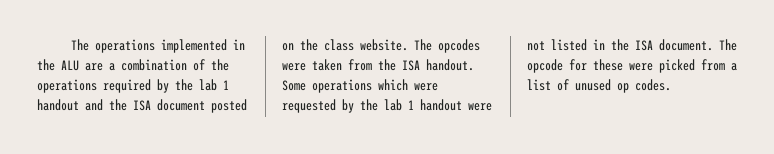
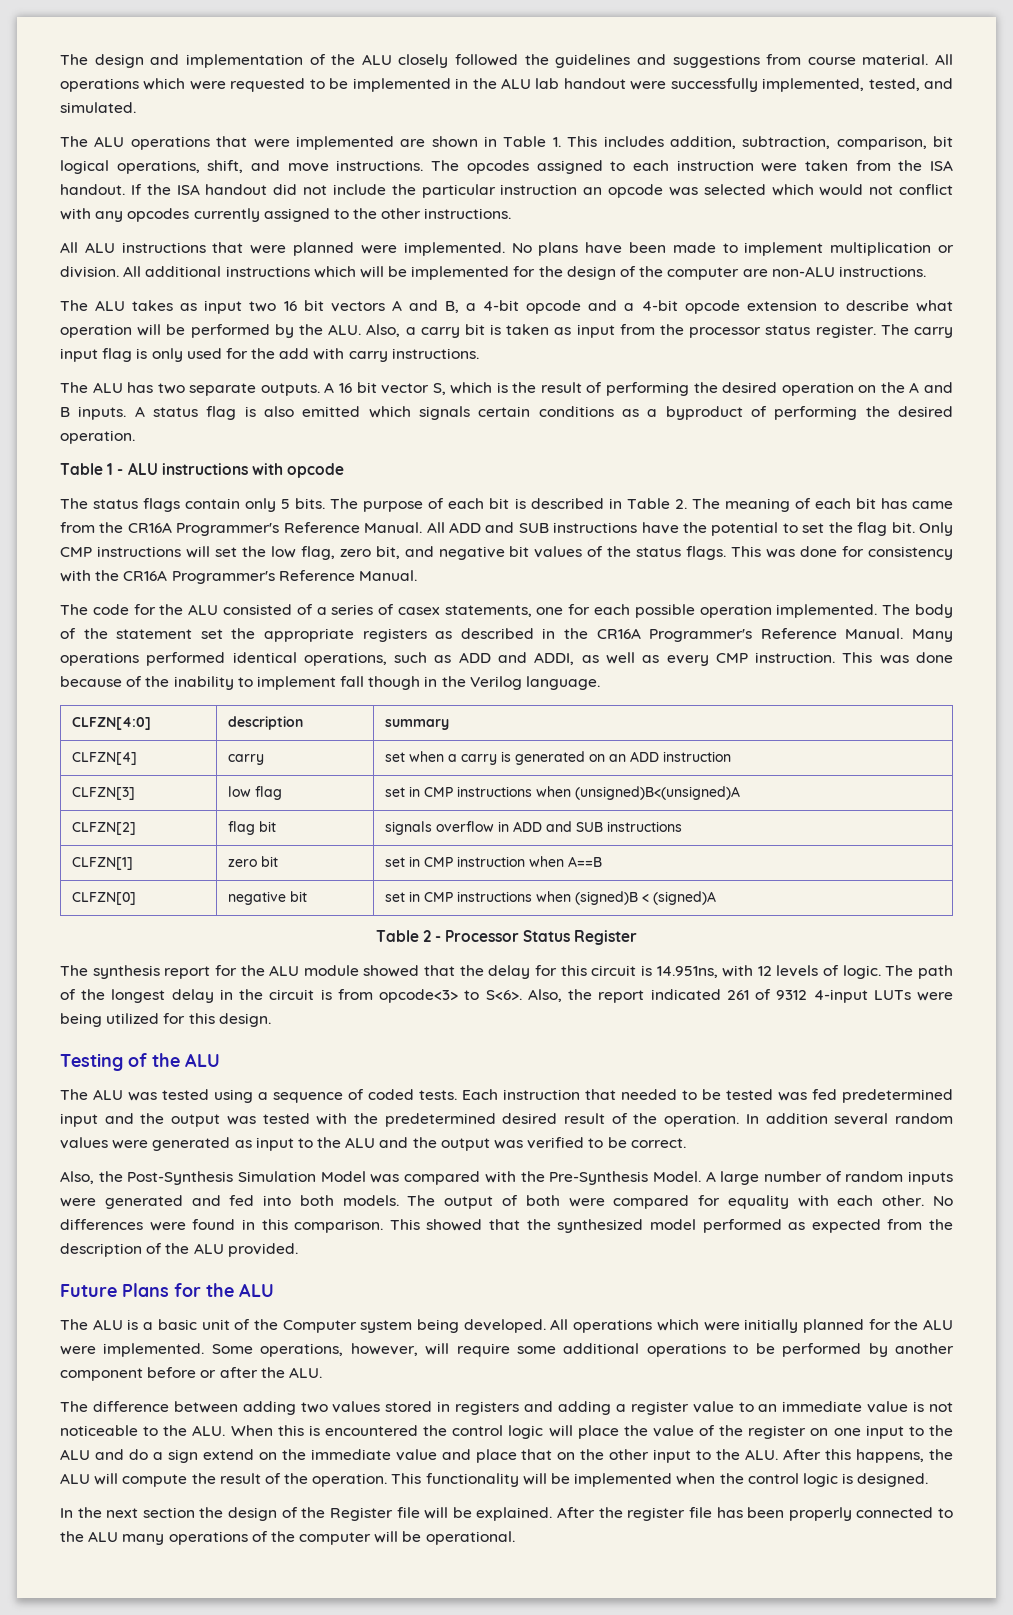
- The operations implemented in the ALU are a combination of the operations required by the lab 1 handout and the ISA document posted on the class website. The opcodes were taken from the ISA handout.
+ The design and implementation of the ALU closely followed the guidelines and suggestions from course material. All operations which were requested to be implemented in the ALU lab handout were successfully implemented, tested, and simulated.
+ The ALU operations that were implemented are shown in Table 1. This includes addition, subtraction, comparison, bit logical operations, shift, and move instructions. The opcodes assigned to each instruction were taken from the ISA handout.
- Some operations which were requested by the lab 1 handout were not listed in the ISA document. The opcode for these were picked from a list of unused op codes.
+ If the ISA handout did not include the particular instruction an opcode was selected which would not conflict with any opcodes currently assigned to the other instructions.
+ All ALU instructions that were planned were implemented. No plans have been made to implement multiplication or division. All additional instructions which will be implemented for the design of the computer are non-ALU instructions.
+ The ALU takes as input two 16 bit vectors A and B, a 4-bit opcode and a 4-bit opcode extension to describe what operation will be performed by the ALU. Also, a carry bit is taken as input from the processor status register. The carry input flag is only used for the add with carry instructions.
+ The ALU has two separate outputs. A 16 bit vector S, which is the result of performing the desired operation on the A and B inputs. A status flag is also emitted which signals certain conditions as a byproduct of performing the desired operation.
+ Table 1 - ALU instructions with opcode
+ The status flags contain only 5 bits. The purpose of each bit is described in Table 2. The meaning of each bit has came from the CR16A Programmer's Reference Manual. All ADD and SUB instructions have the potential to set the flag bit. Only CMP instructions will set the low flag, zero bit, and negative bit values of the status flags. This was done for consistency with the CR16A Programmer's Reference Manual.
+ The code for the ALU consisted of a series of casex statements, one for each possible operation implemented. The body of the statement set the appropriate registers as described in the CR16A Programmer's Reference Manual. Many operations performed identical operations, such as ADD and ADDI, as well as every CMP instruction. This was done because of the inability to implement fall though in the Verilog language.
+ CLFZN[4:0] | description | summary
+ CLFZN[4] | carry | set when a carry is generated on an ADD instruction
+ CLFZN[3] | low flag | set in CMP instructions when (unsigned)B<(unsigned)A
+ CLFZN[2] | flag bit | signals overflow in ADD and SUB instructions
+ CLFZN[1] | zero bit | set in CMP instruction when A==B
+ CLFZN[0] | negative bit | set in CMP instructions when (signed)B < (signed)A
+ Table 2 - Processor Status Register
+ The synthesis report for the ALU module showed that the delay for this circuit is 14.951ns, with 12 levels of logic. The path of the longest delay in the circuit is from opcode<3> to S<6>. Also, the report indicated 261 of 9312 4-input LUTs were being utilized for this design.
+ Testing of the ALU
+ The ALU was tested using a sequence of coded tests. Each instruction that needed to be tested was fed predetermined input and the output was tested with the predetermined desired result of the operation. In addition several random values were generated as input to the ALU and the output was verified to be correct.
+ Also, the Post-Synthesis Simulation Model was compared with the Pre-Synthesis Model. A large number of random inputs were generated and fed into both models. The output of both were compared for equality with each other. No differences were found in this comparison. This showed that the synthesized model performed as expected from the description of the ALU provided.
+ Future Plans for the ALU
+ The ALU is a basic unit of the Computer system being developed. All operations which were initially planned for the ALU were implemented. Some operations, however, will require some additional operations to be performed by another component before or after the ALU.
+ The difference between adding two values stored in registers and adding a register value to an immediate value is not noticeable to the ALU. When this is encountered the control logic will place the value of the register on one input to the ALU and do a sign extend on the immediate value and place that on the other input to the ALU. After this happens, the ALU will compute the result of the operation. This functionality will be implemented when the control logic is designed.
+ In the next section the design of the Register file will be explained. After the register file has been properly connected to the ALU many operations of the computer will be operational.

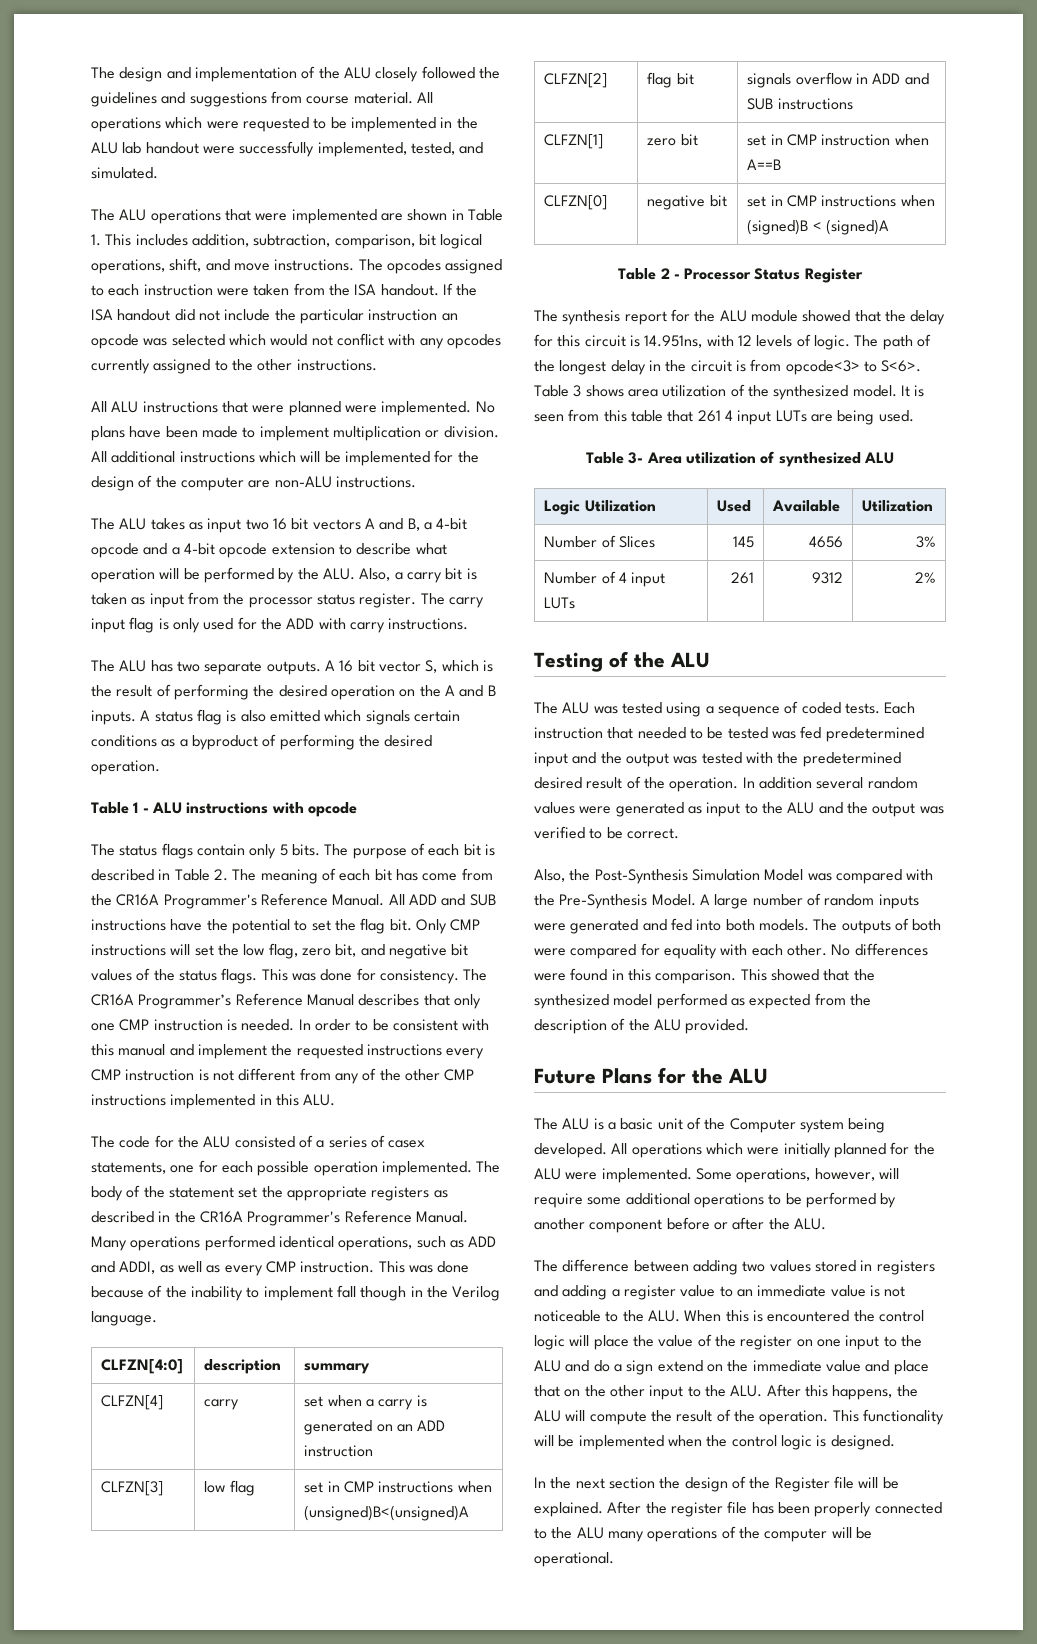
- The carry input flag is only used for the add with carry instructions.
+ The carry input flag is only used for the ADD with carry instructions.
- The purpose of each bit is described in Table 2. The meaning of each bit has came from the CR16A Programmer's Reference Manual.
+ The purpose of each bit is described in Table 2. The meaning of each bit has come from the CR16A Programmer's Reference Manual.
- This was done for consistency with the CR16A Programmer's Reference Manual.
+ This was done for consistency. The CR16A Programmer’s Reference Manual describes that only one CMP instruction is needed. In order to be consistent with this manual and implement the requested instructions every CMP instruction is not different from any of the other CMP instructions implemented in this ALU.
- Also, the report indicated 261 of 9312 4-input LUTs were being utilized for this design.
+ Table 3 shows area utilization of the synthesized model. It is seen from this table that 261 4 input LUTs are being used.
+ Table 3- Area utilization of synthesized ALU
+ Logic Utilization | Used | Available | Utilization
+ Number of Slices | 145 | 4656 | 3%
+ Number of 4 input LUTs | 261 | 9312 | 2%
- The output of both were compared for equality with each other.
+ The outputs of both were compared for equality with each other.

